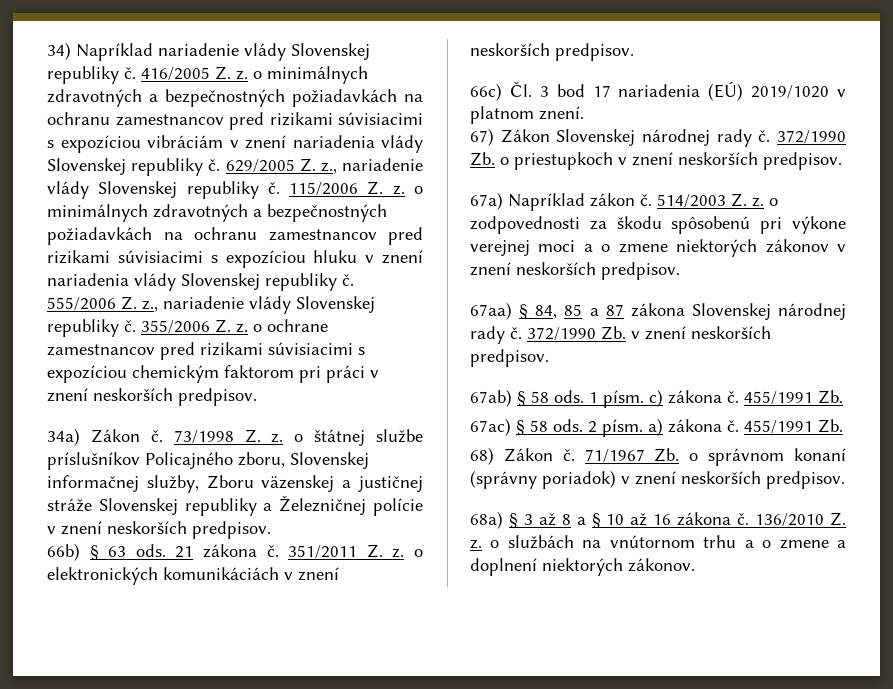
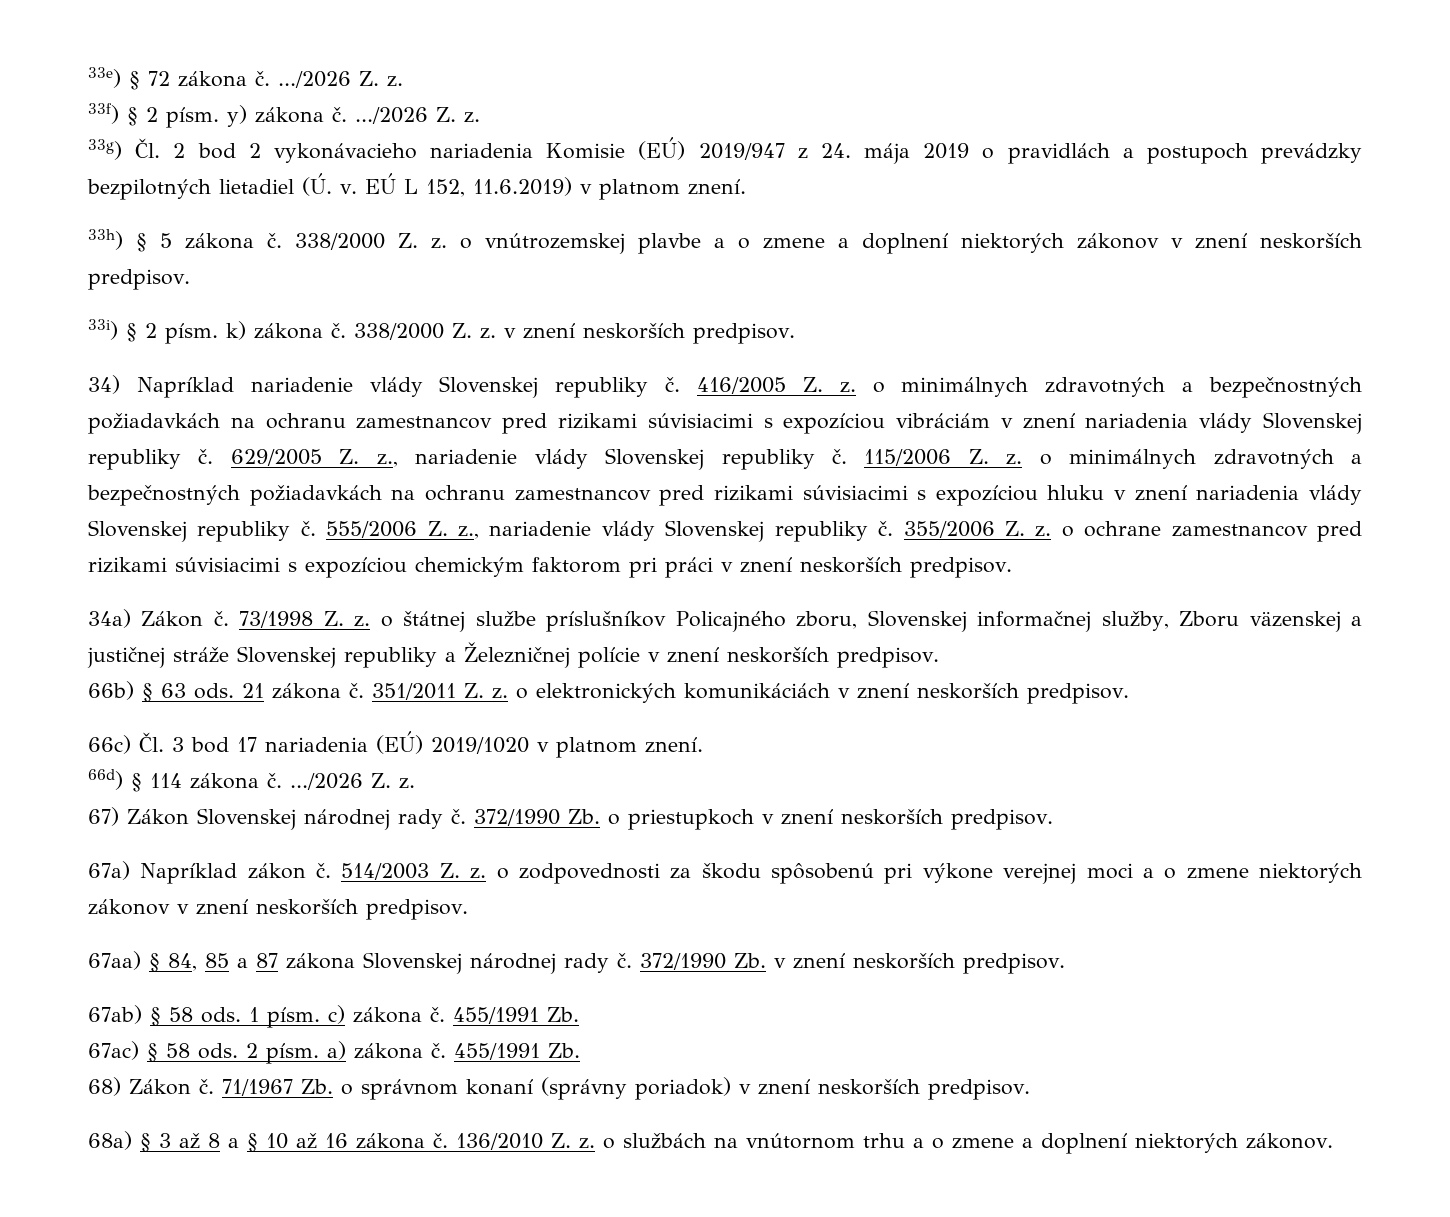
+ 33e) § 72 zákona č. .../2026 Z. z.
+ 33f) § 2 písm. y) zákona č. .../2026 Z. z.
+ 33g) Čl. 2 bod 2 vykonávacieho nariadenia Komisie (EÚ) 2019/947 z 24. mája 2019 o pravidlách a postupoch prevádzky bezpilotných lietadiel (Ú. v. EÚ L 152, 11.6.2019) v platnom znení.
+ 33h) § 5 zákona č. 338/2000 Z. z. o vnútrozemskej plavbe a o zmene a doplnení niektorých zákonov v znení neskorších predpisov.
+ 33i) § 2 písm. k) zákona č. 338/2000 Z. z. v znení neskorších predpisov.
+ 66d) § 114 zákona č. .../2026 Z. z.

